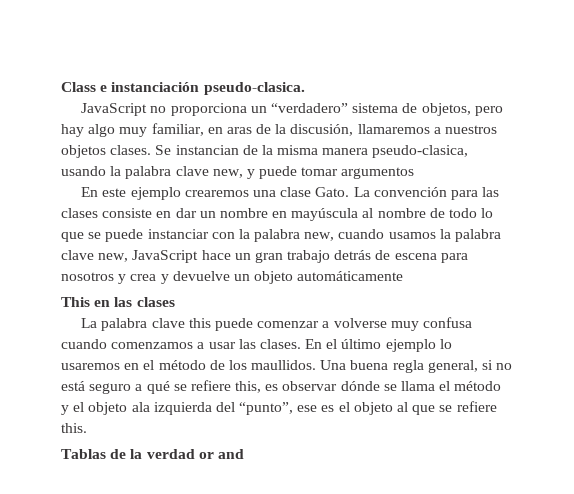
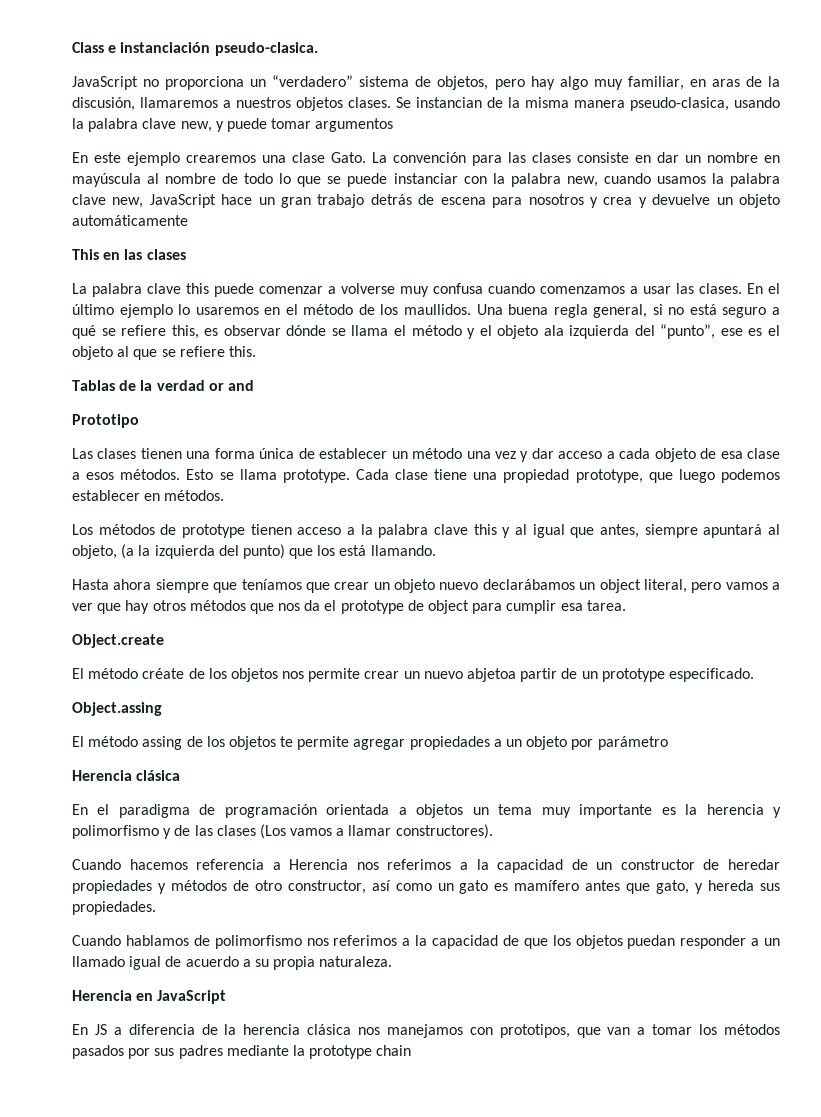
+ Prototipo
+ Las clases tienen una forma única de establecer un método una vez y dar acceso a cada objeto de esa clase a esos métodos. Esto se llama prototype. Cada clase tiene una propiedad prototype, que luego podemos establecer en métodos.
+ Los métodos de prototype tienen acceso a la palabra clave this y al igual que antes, siempre apuntará al objeto, (a la izquierda del punto) que los está llamando.
+ Hasta ahora siempre que teníamos que crear un objeto nuevo declarábamos un object literal, pero vamos a ver que hay otros métodos que nos da el prototype de object para cumplir esa tarea.
+ Object.create
+ El método créate de los objetos nos permite crear un nuevo abjetoa partir de un prototype especificado.
+ Object.assing
+ El método assing de los objetos te permite agregar propiedades a un objeto por parámetro
+ Herencia clásica
+ En el paradigma de programación orientada a objetos un tema muy importante es la herencia y polimorfismo y de las clases (Los vamos a llamar constructores).
+ Cuando hacemos referencia a Herencia nos referimos a la capacidad de un constructor de heredar propiedades y métodos de otro constructor, así como un gato es mamífero antes que gato, y hereda sus propiedades.
+ Cuando hablamos de polimorfismo nos referimos a la capacidad de que los objetos puedan responder a un llamado igual de acuerdo a su propia naturaleza.
+ Herencia en JavaScript
+ En JS a diferencia de la herencia clásica nos manejamos con prototipos, que van a tomar los métodos pasados por sus padres mediante la prototype chain

